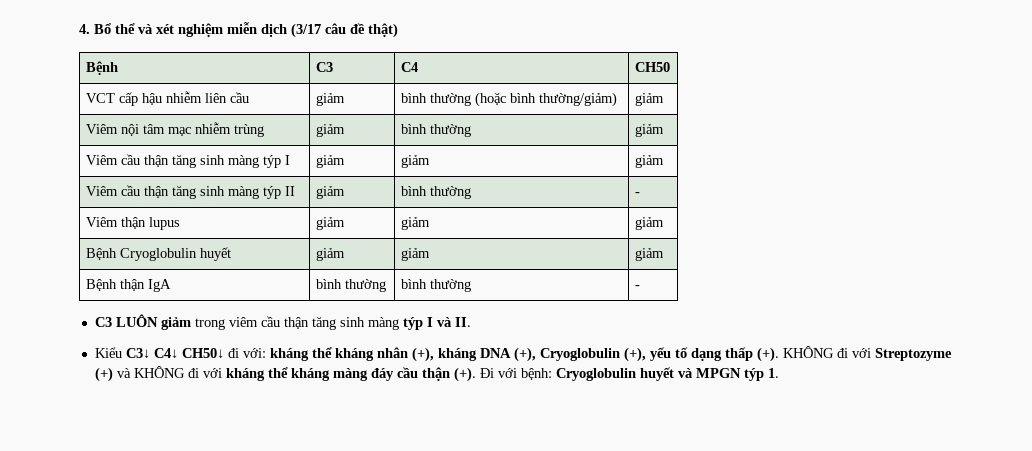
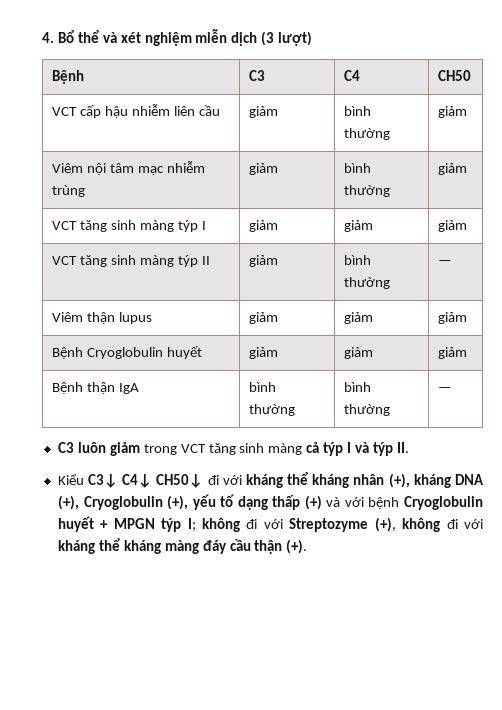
- 4. Bổ thể và xét nghiệm miễn dịch (3/17 câu đề thật)
+ 4. Bổ thể và xét nghiệm miễn dịch (3 lượt)
- VCT cấp hậu nhiễm liên cầu | giảm | bình thường (hoặc bình thường/giảm) | giảm
+ VCT cấp hậu nhiễm liên cầu | giảm | bình thường | giảm
- Viêm cầu thận tăng sinh màng týp I | giảm | giảm | giảm
+ VCT tăng sinh màng týp I | giảm | giảm | giảm
- Viêm cầu thận tăng sinh màng týp II | giảm | bình thường | -
+ VCT tăng sinh màng týp II | giảm | bình thường | —
- Bệnh thận IgA | bình thường | bình thường | -
- C3 LUÔN giảm trong viêm cầu thận tăng sinh màng týp I và II.
+ Bệnh thận IgA | bình thường | bình thường | —
+ C3 luôn giảm trong VCT tăng sinh màng cả týp I và týp II.
- Kiểu C3↓ C4↓ CH50↓ đi với: kháng thể kháng nhân (+), kháng DNA (+), Cryoglobulin (+), yếu tố dạng thấp (+). KHÔNG đi với Streptozyme (+) và KHÔNG đi với kháng thể kháng màng đáy cầu thận (+). Đi với bệnh: Cryoglobulin huyết và MPGN týp 1.
+ Kiểu C3↓ C4↓ CH50↓ đi với kháng thể kháng nhân (+), kháng DNA (+), Cryoglobulin (+), yếu tố dạng thấp (+) và với bệnh Cryoglobulin huyết + MPGN týp I; không đi với Streptozyme (+), không đi với kháng thể kháng màng đáy cầu thận (+).

